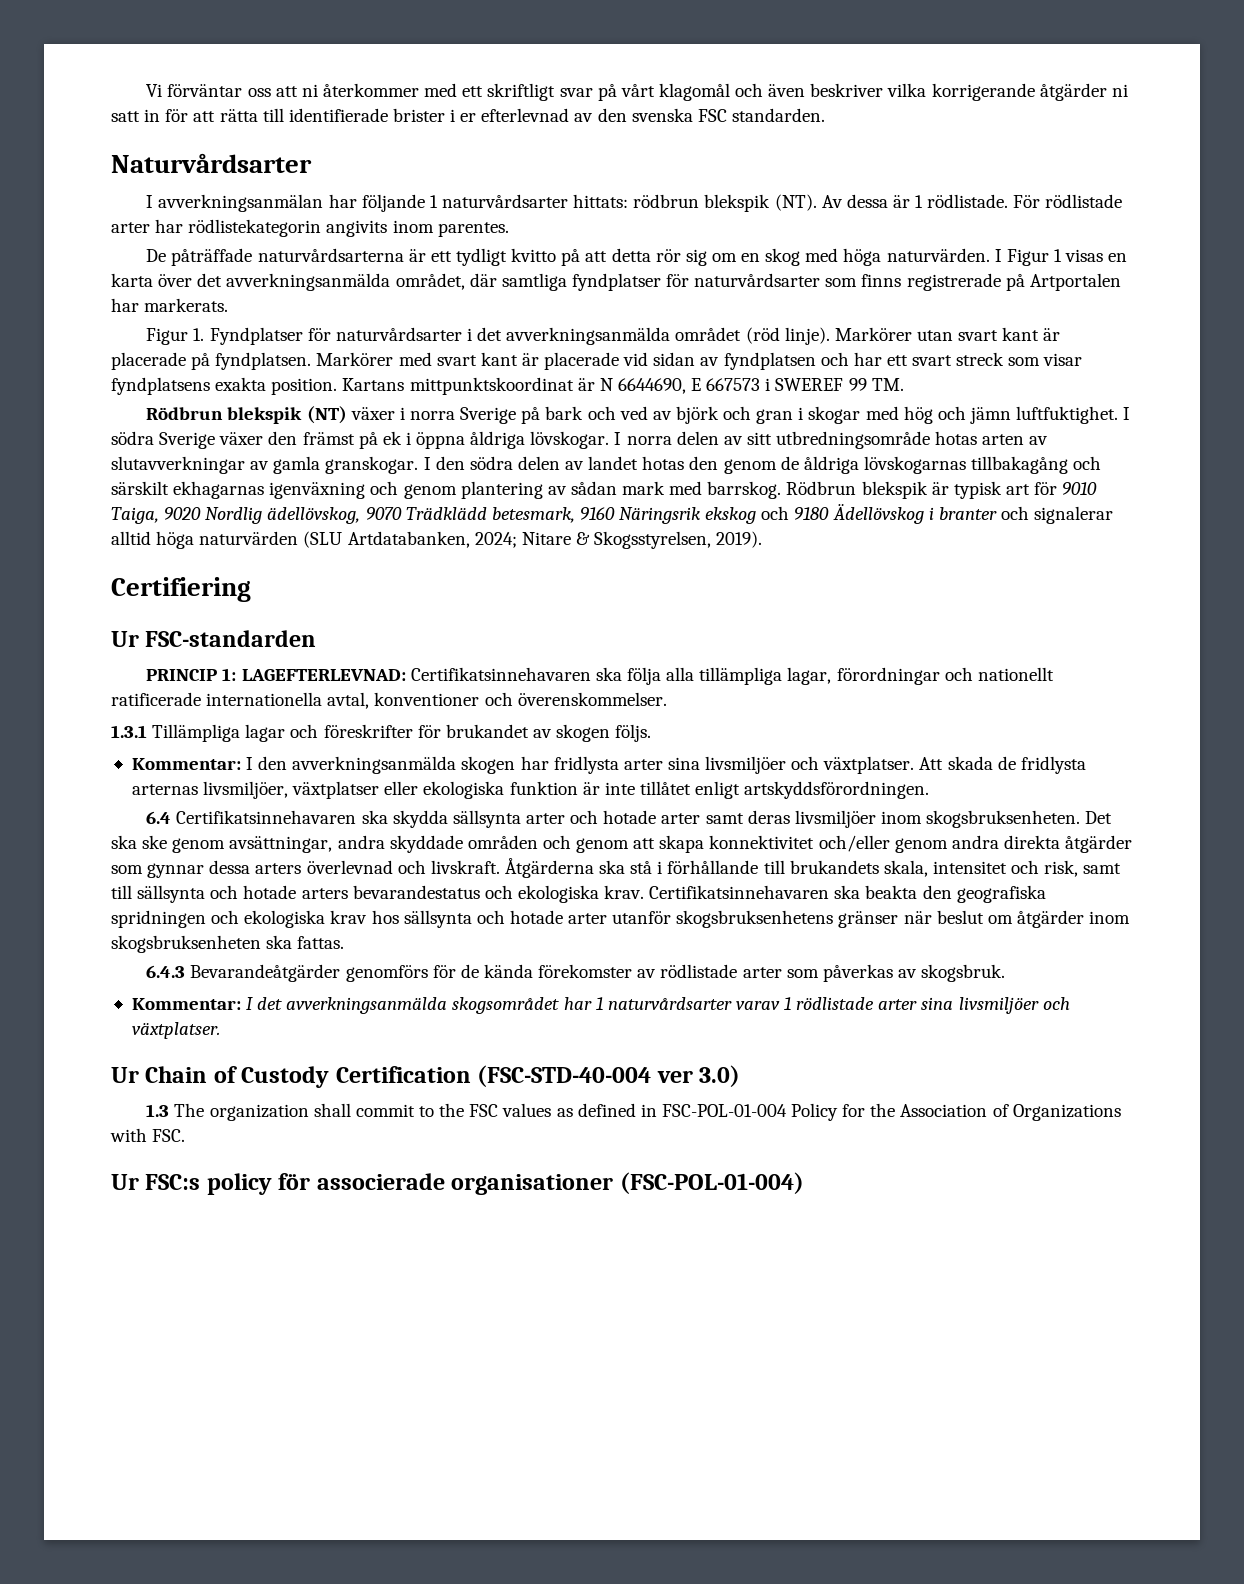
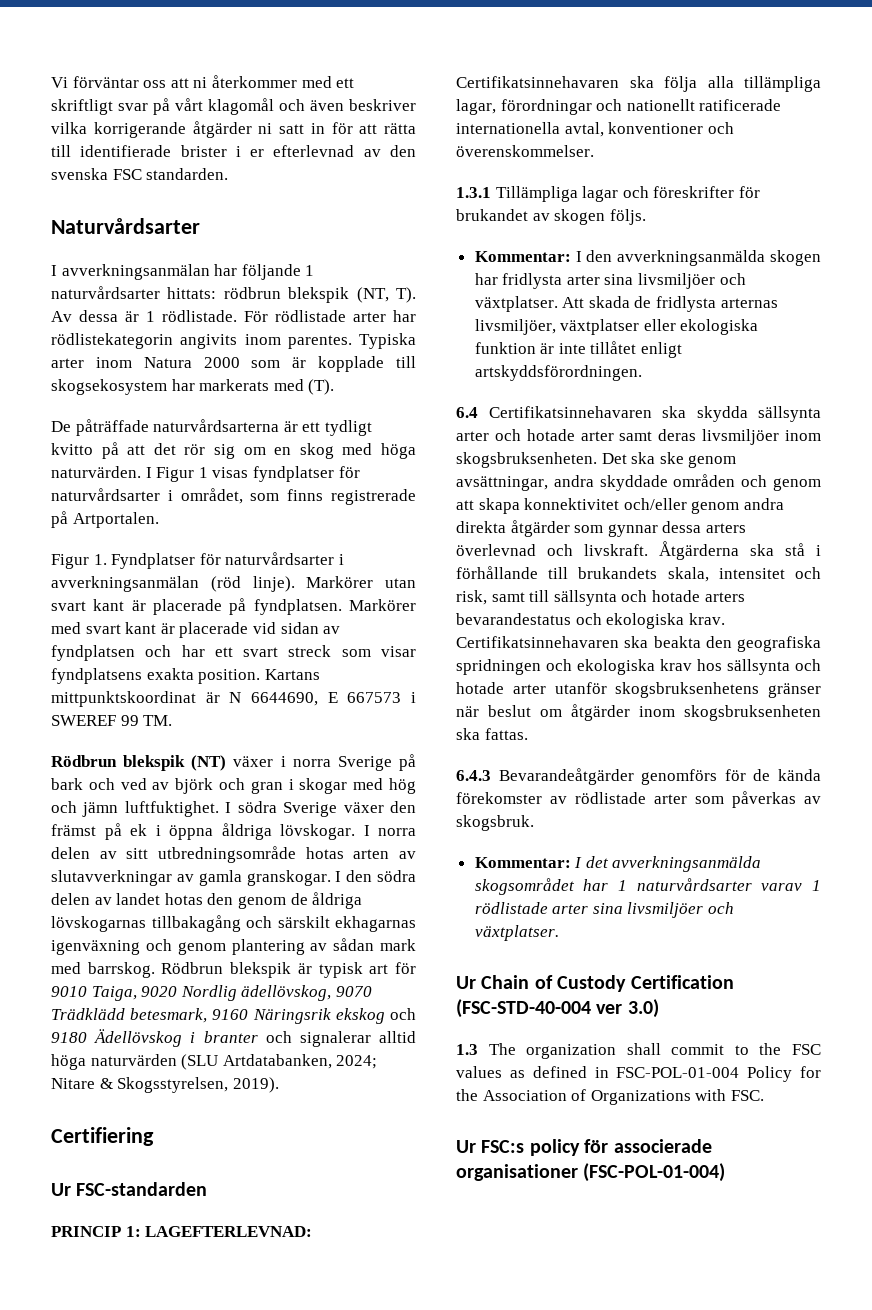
- I avverkningsanmälan har följande 1 naturvårdsarter hittats: rödbrun blekspik (NT). Av dessa är 1 rödlistade.
+ I avverkningsanmälan har följande 1 naturvårdsarter hittats: rödbrun blekspik (NT, T). Av dessa är 1 rödlistade.
+ Typiska arter inom Natura 2000 som är kopplade till skogsekosystem har markerats med (T).
- De påträffade naturvårdsarterna är ett tydligt kvitto på att detta rör sig om en skog med höga naturvärden.
+ De påträffade naturvårdsarterna är ett tydligt kvitto på att det rör sig om en skog med höga naturvärden.
- I Figur 1 visas en karta över det avverkningsanmälda området, där samtliga fyndplatser för naturvårdsarter som finns registrerade på Artportalen har markerats.
+ I Figur 1 visas fyndplatser för naturvårdsarter i området, som finns registrerade på Artportalen.
- Figur 1. Fyndplatser för naturvårdsarter i det avverkningsanmälda området (röd linje).
+ Figur 1. Fyndplatser för naturvårdsarter i avverkningsanmälan (röd linje).

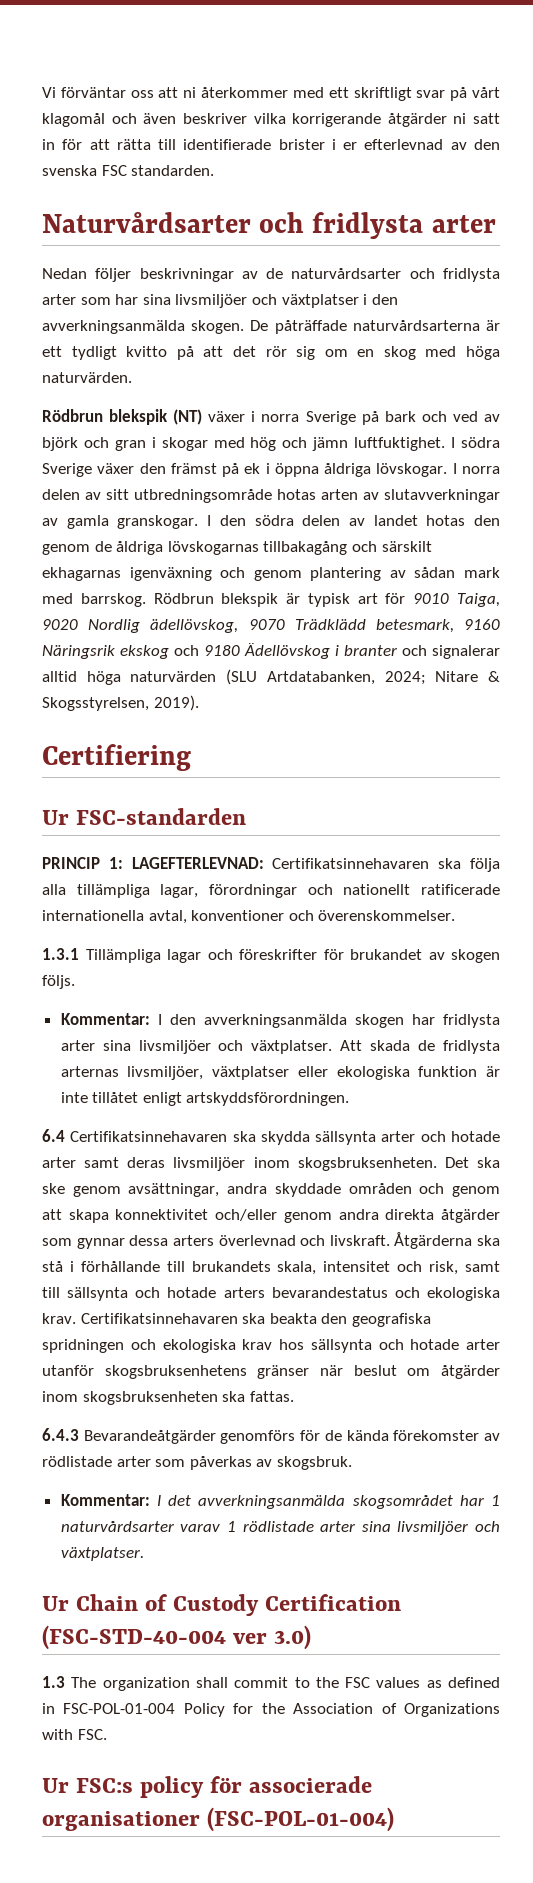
- Naturvårdsarter
- I avverkningsanmälan har följande 1 naturvårdsarter hittats: rödbrun blekspik (NT, T). Av dessa är 1 rödlistade. För rödlistade arter har rödlistekategorin angivits inom parentes. Typiska arter inom Natura 2000 som är kopplade till skogsekosystem har markerats med (T).
- De påträffade naturvårdsarterna är ett tydligt kvitto på att det rör sig om en skog med höga naturvärden. I Figur 1 visas fyndplatser för naturvårdsarter i området, som finns registrerade på Artportalen.
- Figur 1. Fyndplatser för naturvårdsarter i avverkningsanmälan (röd linje). Markörer utan svart kant är placerade på fyndplatsen. Markörer med svart kant är placerade vid sidan av fyndplatsen och har ett svart streck som visar fyndplatsens exakta position. Kartans mittpunktskoordinat är N 6644690, E 667573 i SWEREF 99 TM.
+ Naturvårdsarter och fridlysta arter
+ Nedan följer beskrivningar av de naturvårdsarter och fridlysta arter som har sina livsmiljöer och växtplatser i den avverkningsanmälda skogen. De påträffade naturvårdsarterna är ett tydligt kvitto på att det rör sig om en skog med höga naturvärden.

